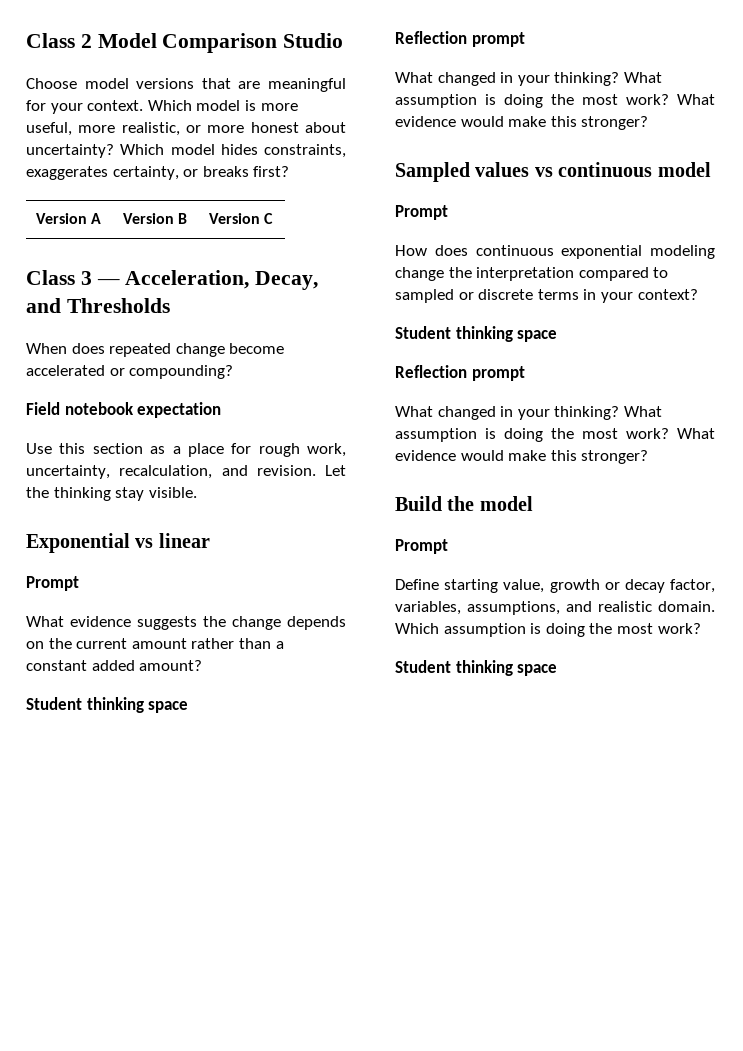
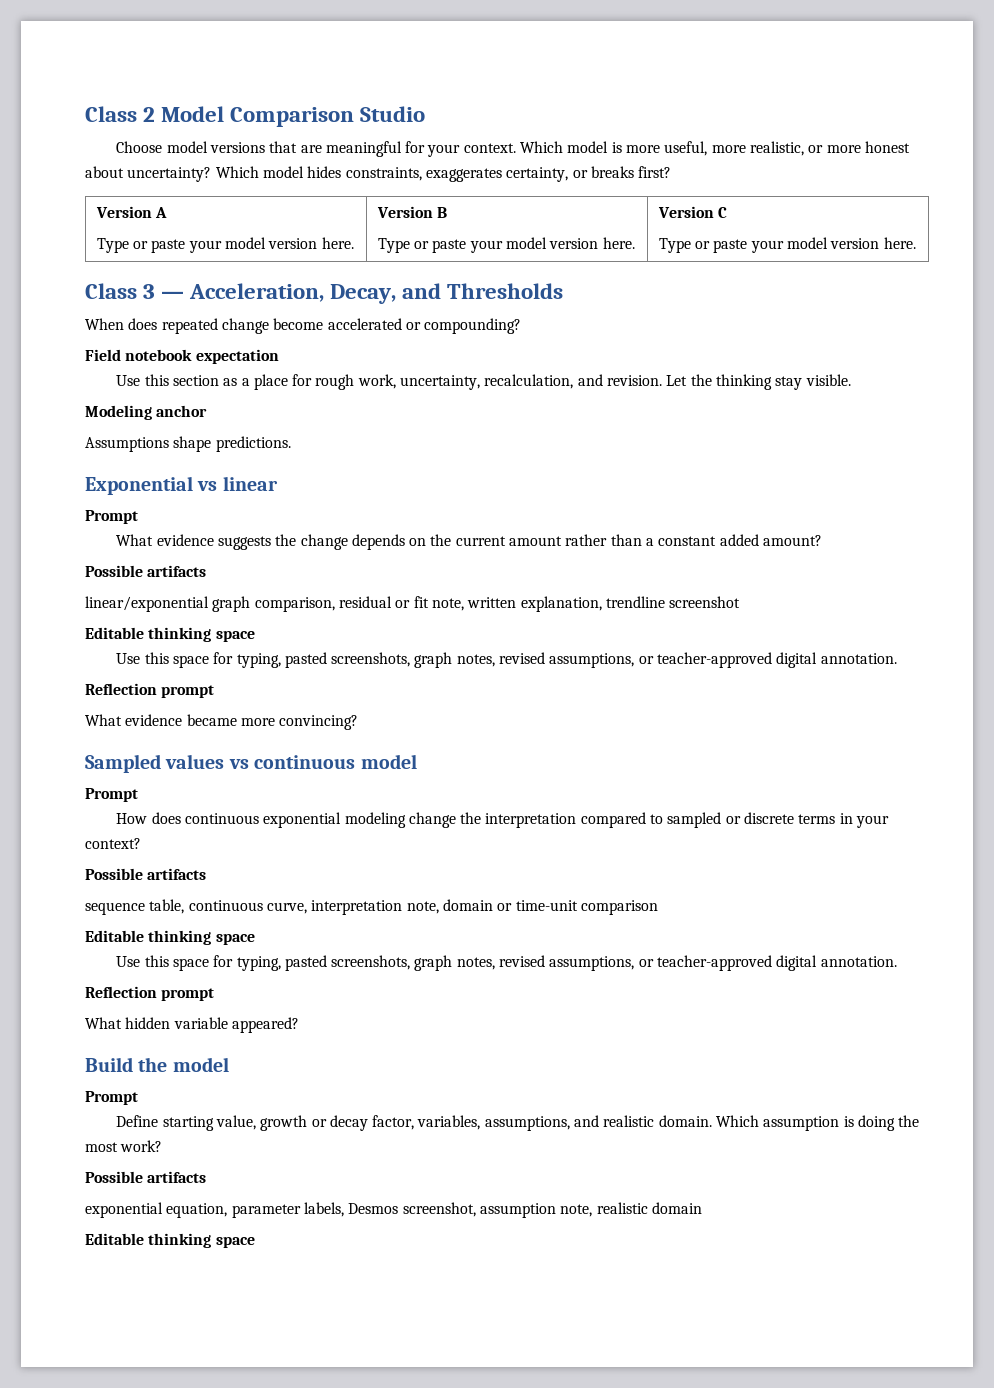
- Version A | Version B | Version C
+ Version A
+ Type or paste your model version here. | Version B
+ Type or paste your model version here. | Version C
+ Type or paste your model version here.
+ Modeling anchor
+ Assumptions shape predictions.
  What evidence suggests the change depends on the current amount rather than a constant added amount?
- Student thinking space
+ Possible artifacts
+ linear/exponential graph comparison, residual or fit note, written explanation, trendline screenshot
+ Editable thinking space
+ Use this space for typing, pasted screenshots, graph notes, revised assumptions, or teacher-approved digital annotation.
  Reflection prompt
- What changed in your thinking? What assumption is doing the most work? What evidence would make this stronger?
+ What evidence became more convincing?
  How does continuous exponential modeling change the interpretation compared to sampled or discrete terms in your context?
- Student thinking space
+ Possible artifacts
+ sequence table, continuous curve, interpretation note, domain or time-unit comparison
+ Editable thinking space
+ Use this space for typing, pasted screenshots, graph notes, revised assumptions, or teacher-approved digital annotation.
  Reflection prompt
- What changed in your thinking? What assumption is doing the most work? What evidence would make this stronger?
+ What hidden variable appeared?
  Which assumption is doing the most work?
- Student thinking space
+ Possible artifacts
+ exponential equation, parameter labels, Desmos screenshot, assumption note, realistic domain
+ Editable thinking space

